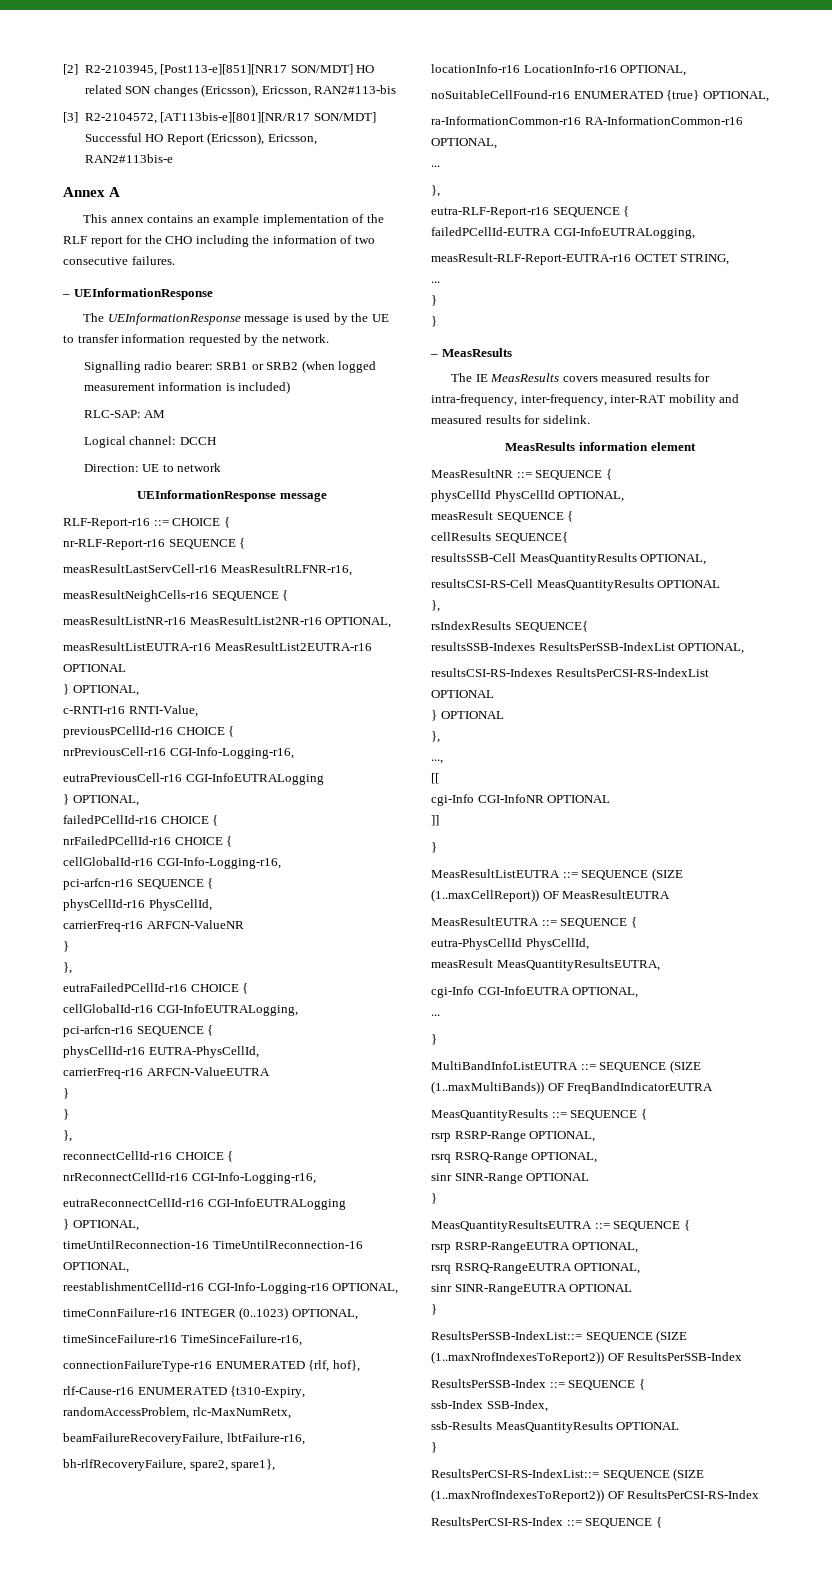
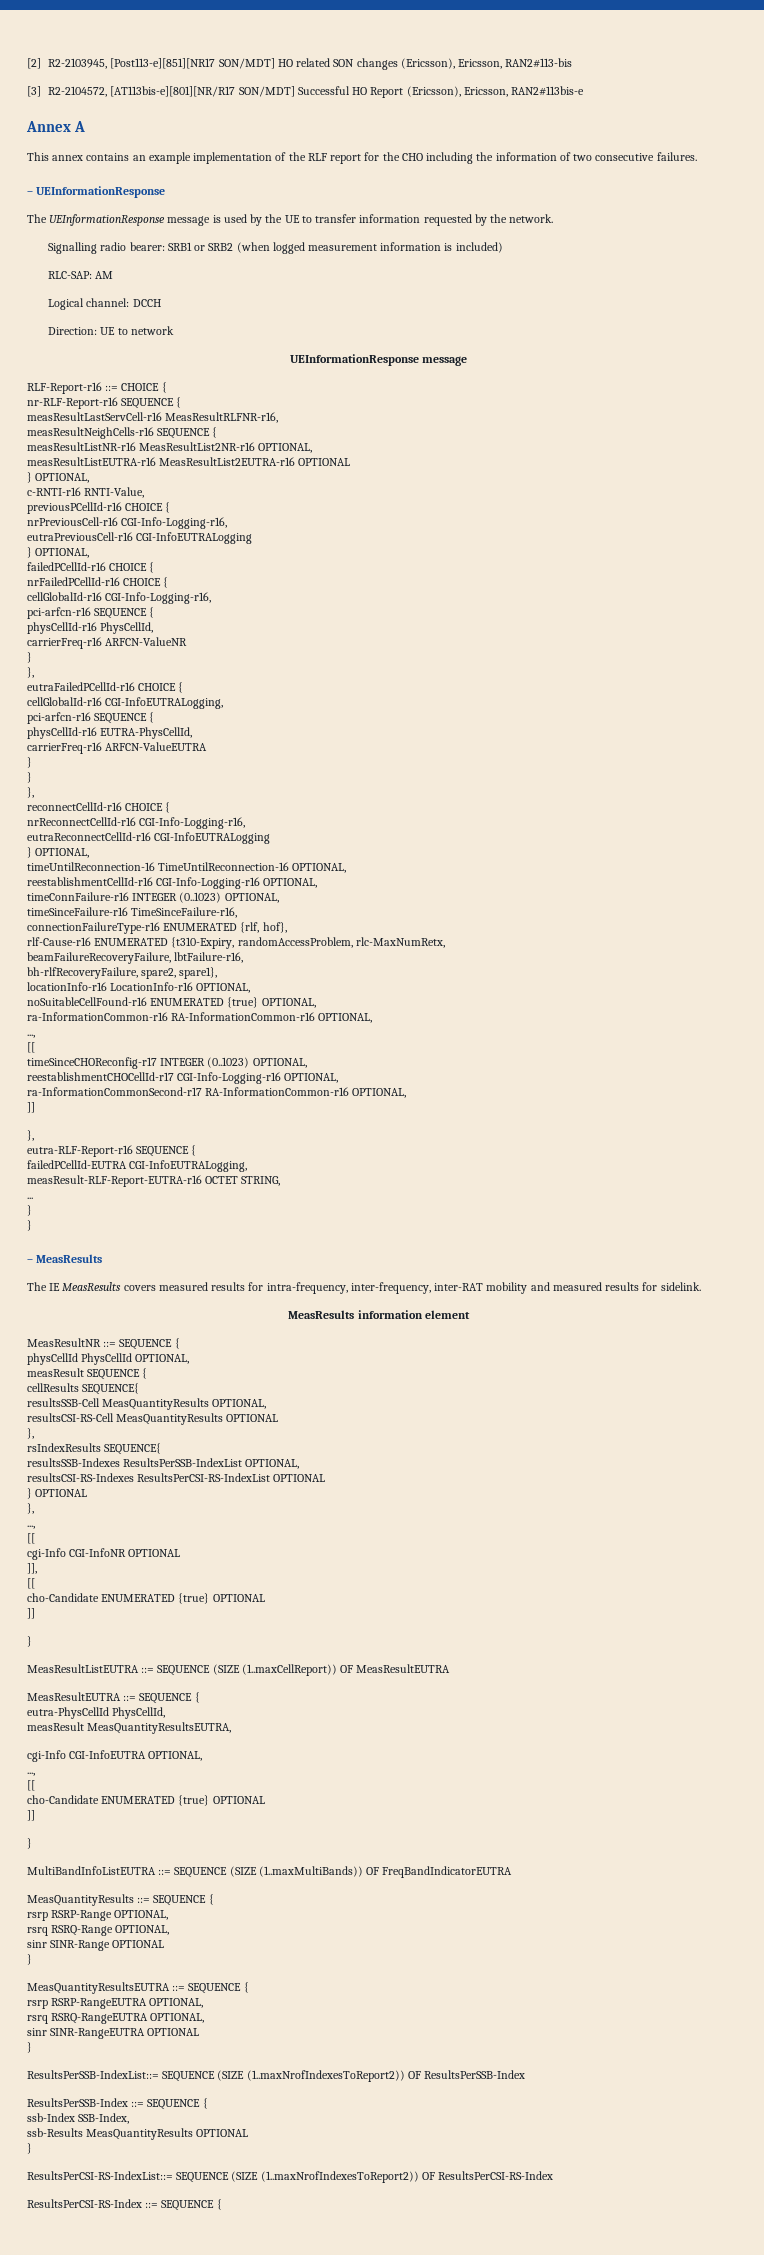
  ra-InformationCommon-r16 RA-InformationCommon-r16 OPTIONAL,
- ...
+ ...,
+ [[
+ timeSinceCHOReconfig-r17 INTEGER (0..1023) OPTIONAL,
+ reestablishmentCHOCellId-r17 CGI-Info-Logging-r16 OPTIONAL,
+ ra-InformationCommonSecond-r17 RA-InformationCommon-r16 OPTIONAL,
+ ]]
+ ]],
+ [[
+ cho-Candidate ENUMERATED {true} OPTIONAL
  cgi-Info CGI-InfoEUTRA OPTIONAL,
- ...
+ ...,
+ [[
+ cho-Candidate ENUMERATED {true} OPTIONAL
+ ]]

